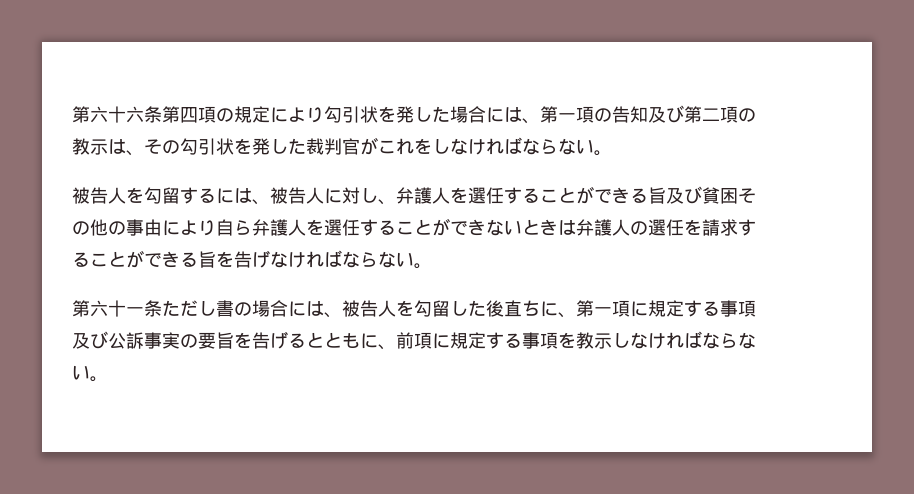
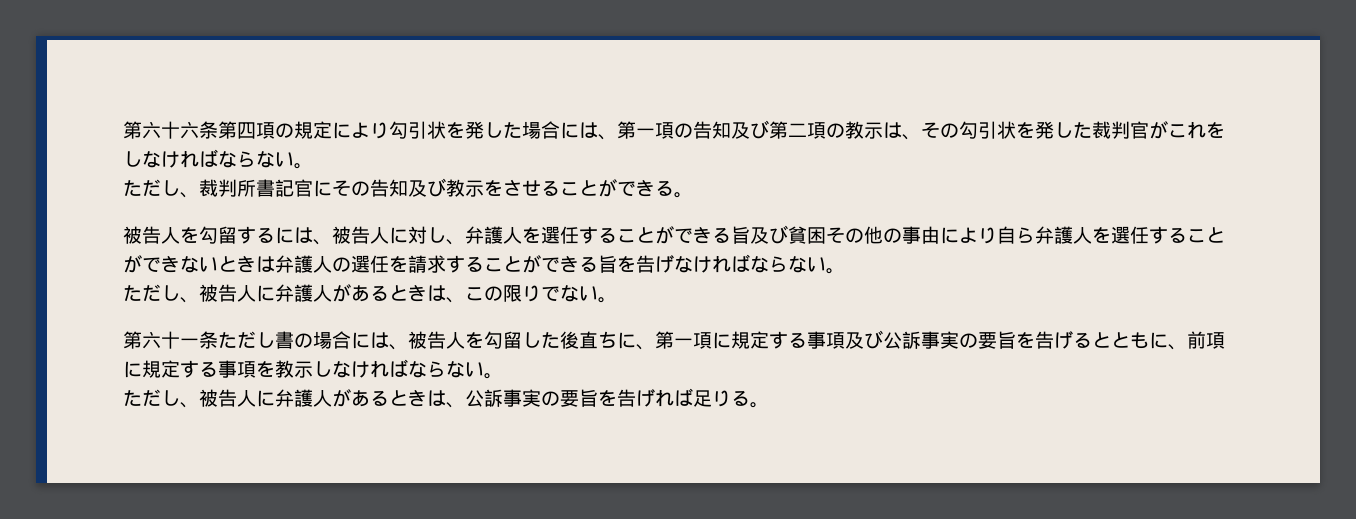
+ ただし、裁判所書記官にその告知及び教示をさせることができる。
+ ただし、被告人に弁護人があるときは、この限りでない。
+ ただし、被告人に弁護人があるときは、公訴事実の要旨を告げれば足りる。

